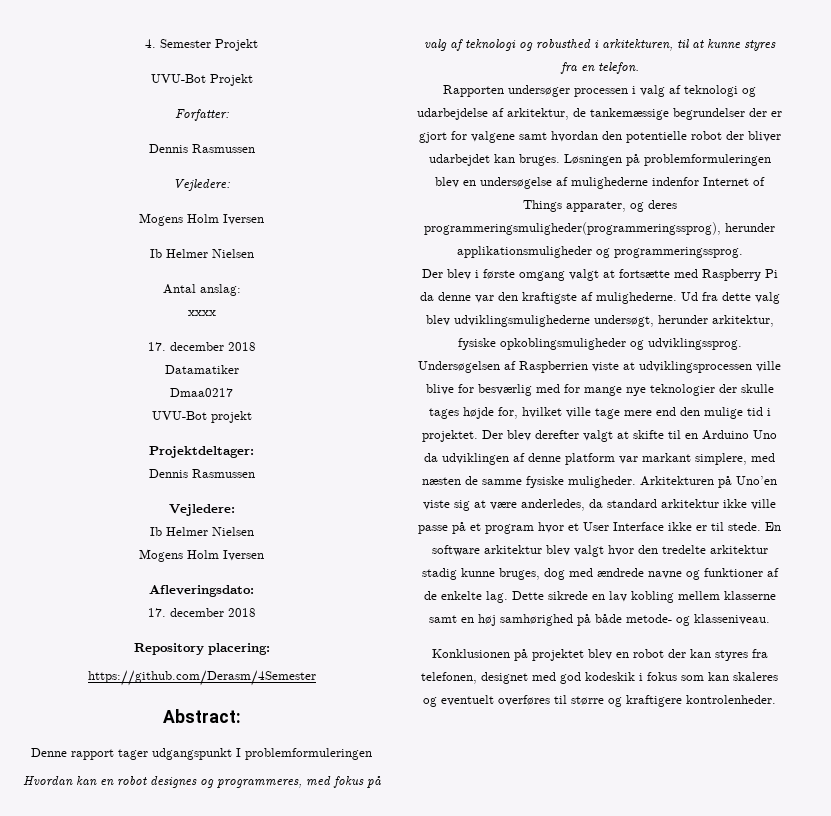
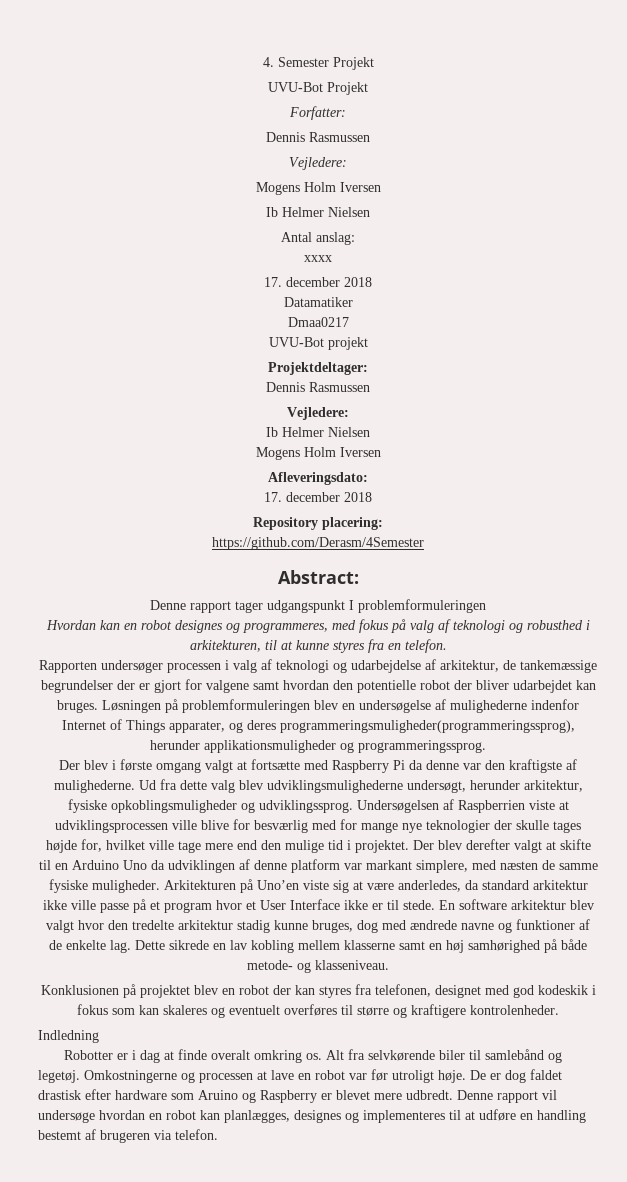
+ Indledning
+ Robotter er i dag at finde overalt omkring os. Alt fra selvkørende biler til samlebånd og legetøj. Omkostningerne og processen at lave en robot var før utroligt høje. De er dog faldet drastisk efter hardware som Aruino og Raspberry er blevet mere udbredt. Denne rapport vil undersøge hvordan en robot kan planlægges, designes og implementeres til at udføre en handling bestemt af brugeren via telefon.

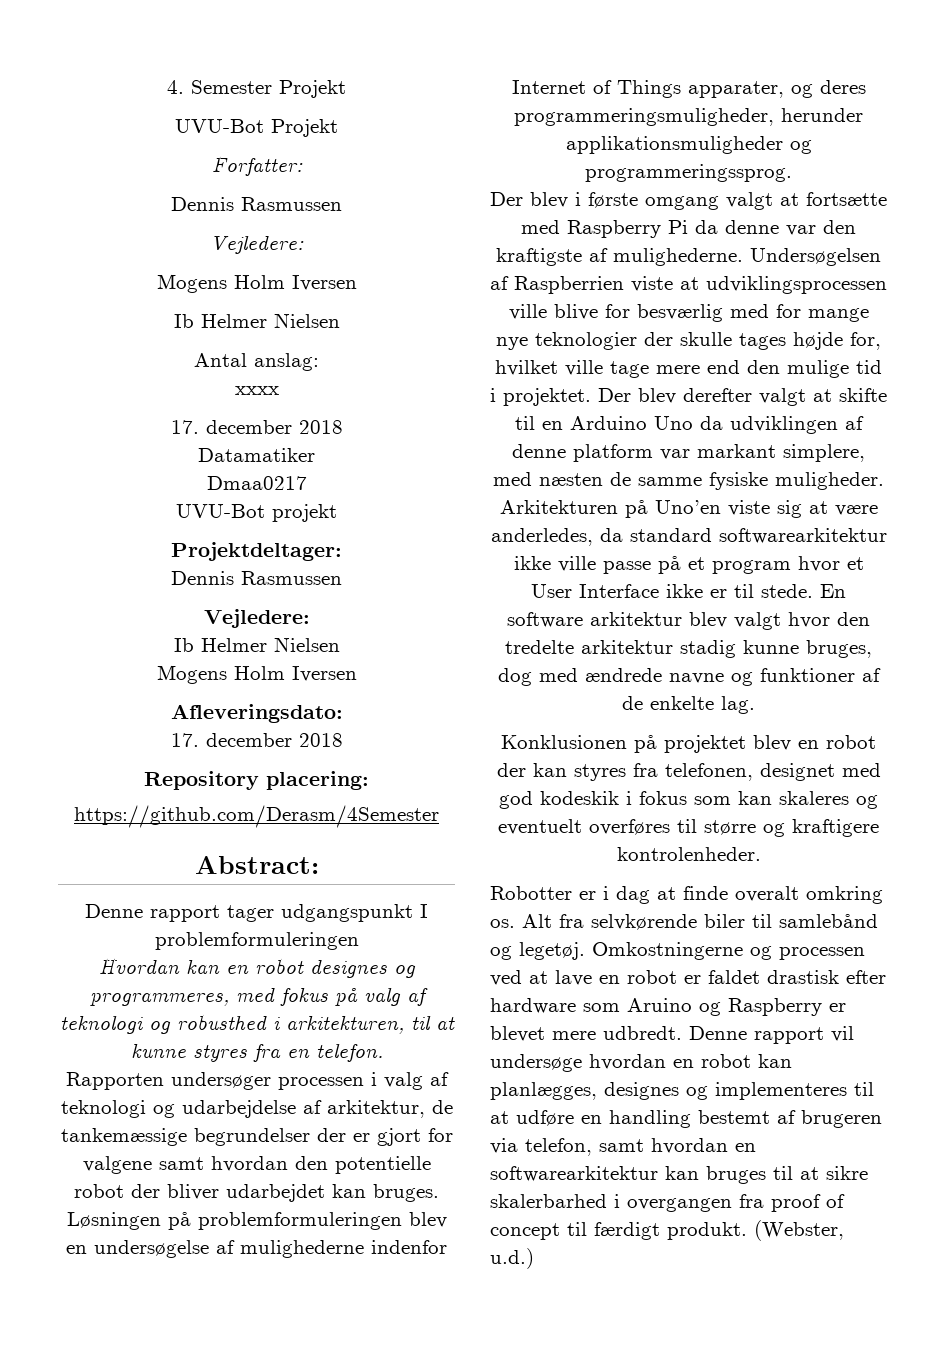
- Løsningen på problemformuleringen blev en undersøgelse af mulighederne indenfor Internet of Things apparater, og deres programmeringsmuligheder(programmeringssprog), herunder applikationsmuligheder og programmeringssprog.
+ Løsningen på problemformuleringen blev en undersøgelse af mulighederne indenfor Internet of Things apparater, og deres programmeringsmuligheder, herunder applikationsmuligheder og programmeringssprog.
- Ud fra dette valg blev udviklingsmulighederne undersøgt, herunder arkitektur, fysiske opkoblingsmuligheder og udviklingssprog.
- Arkitekturen på Uno’en viste sig at være anderledes, da standard arkitektur ikke ville passe på et program hvor et User Interface ikke er til stede.
+ Arkitekturen på Uno’en viste sig at være anderledes, da standard softwarearkitektur ikke ville passe på et program hvor et User Interface ikke er til stede.
- Dette sikrede en lav kobling mellem klasserne samt en høj samhørighed på både metode- og klasseniveau.
- Indledning
- Omkostningerne og processen at lave en robot var før utroligt høje. De er dog faldet drastisk efter hardware som Aruino og Raspberry er blevet mere udbredt.
+ Omkostningerne og processen ved at lave en robot er faldet drastisk efter hardware som Aruino og Raspberry er blevet mere udbredt.
- Denne rapport vil undersøge hvordan en robot kan planlægges, designes og implementeres til at udføre en handling bestemt af brugeren via telefon.
+ Denne rapport vil undersøge hvordan en robot kan planlægges, designes og implementeres til at udføre en handling bestemt af brugeren via telefon, samt hvordan en softwarearkitektur kan bruges til at sikre skalerbarhed i overgangen fra proof of concept til færdigt produkt. (Webster, u.d.)

